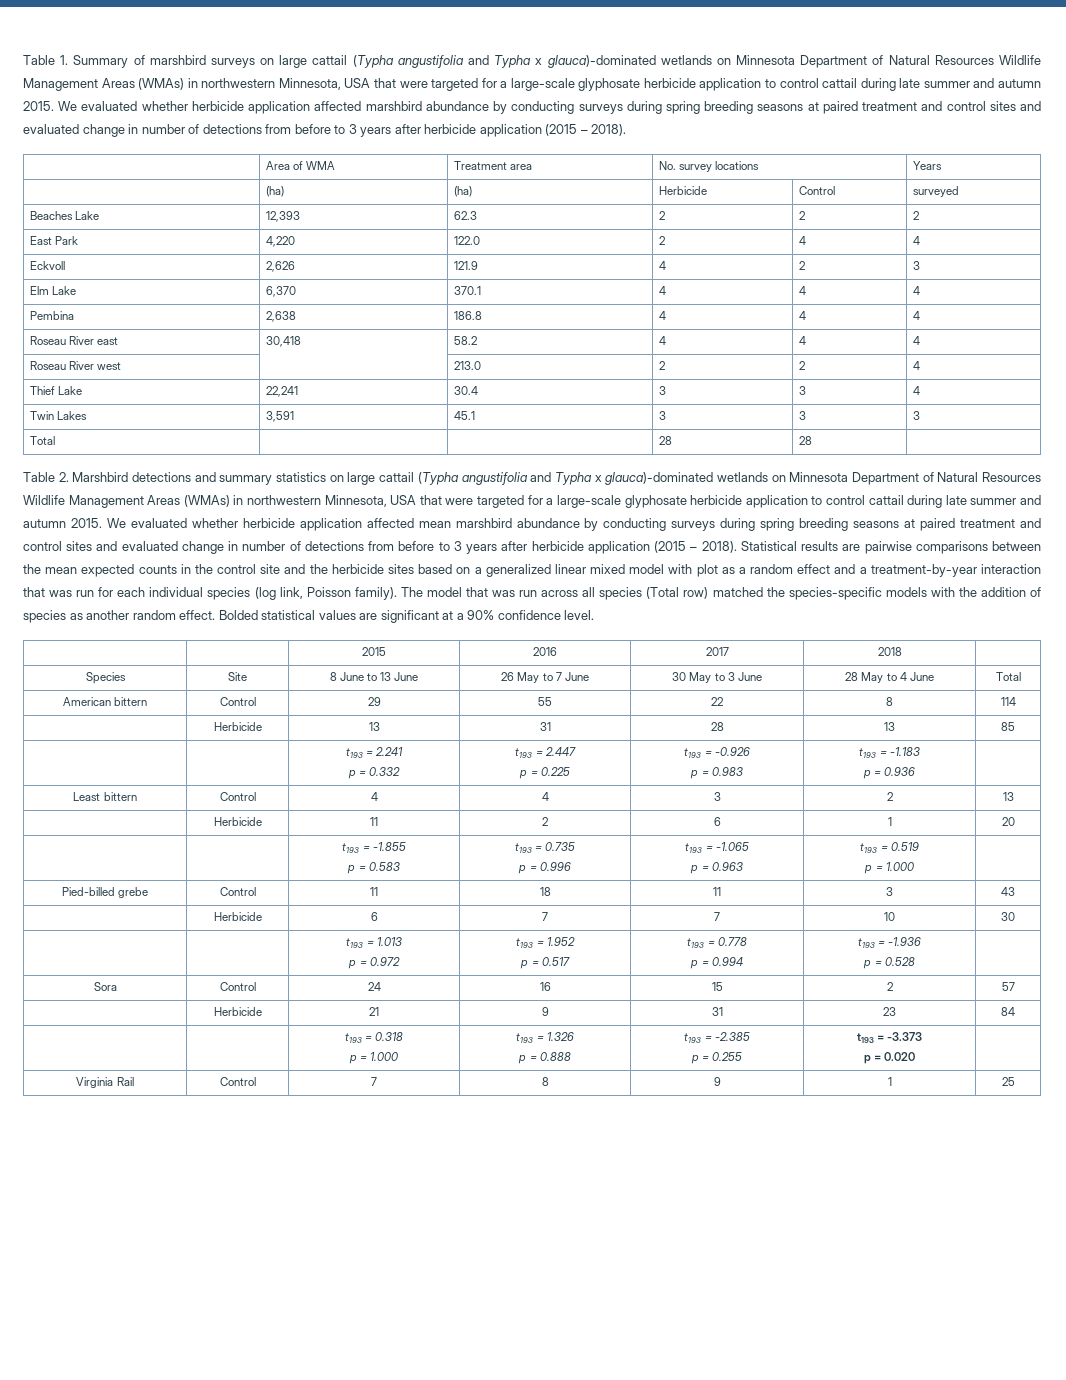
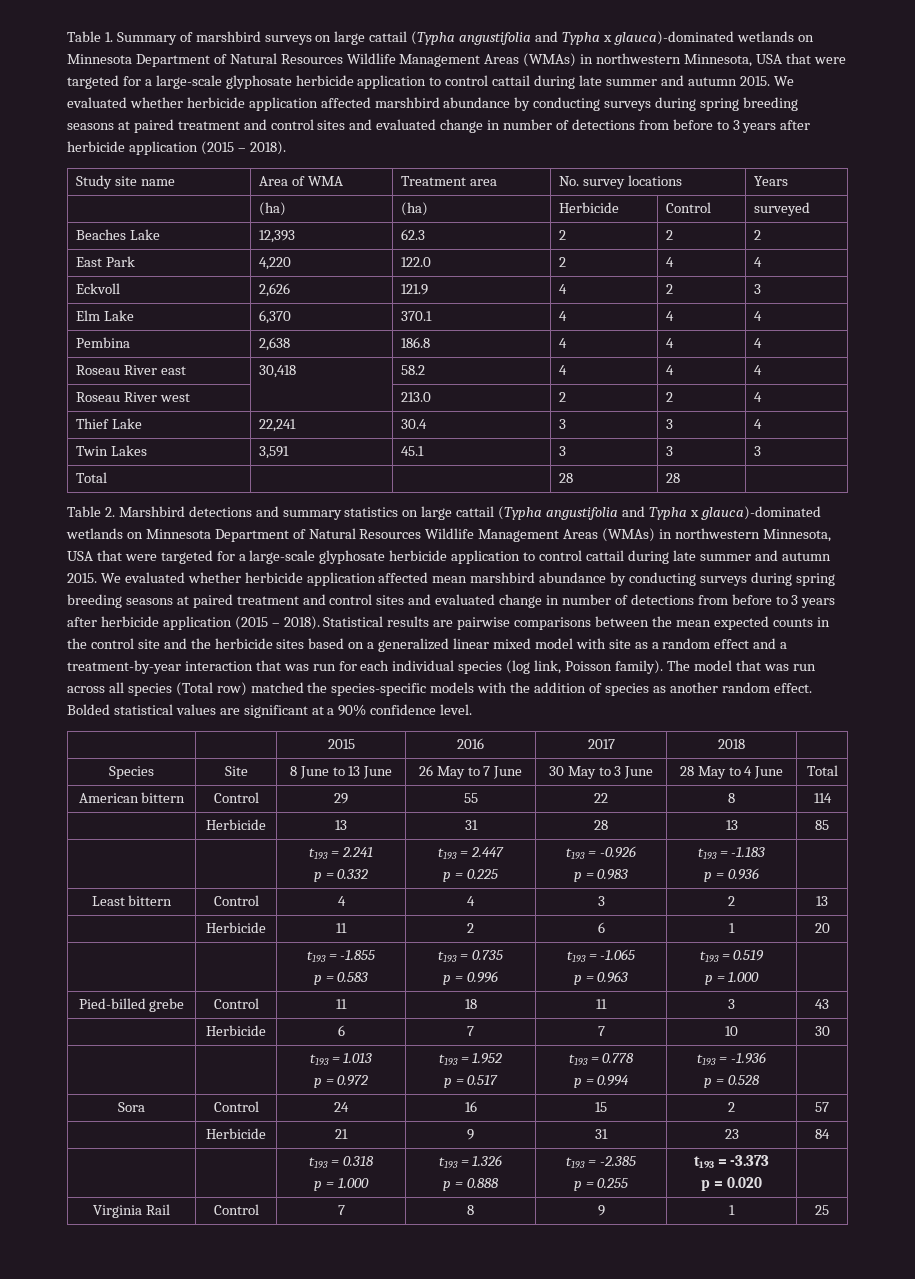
- | Area of WMA | Treatment area | No. survey locations | Years
+ Study site name | Area of WMA | Treatment area | No. survey locations | Years
- Statistical results are pairwise comparisons between the mean expected counts in the control site and the herbicide sites based on a generalized linear mixed model with plot as a random effect and a treatment-by-year interaction that was run for each individual species (log link, Poisson family).
+ Statistical results are pairwise comparisons between the mean expected counts in the control site and the herbicide sites based on a generalized linear mixed model with site as a random effect and a treatment-by-year interaction that was run for each individual species (log link, Poisson family).

